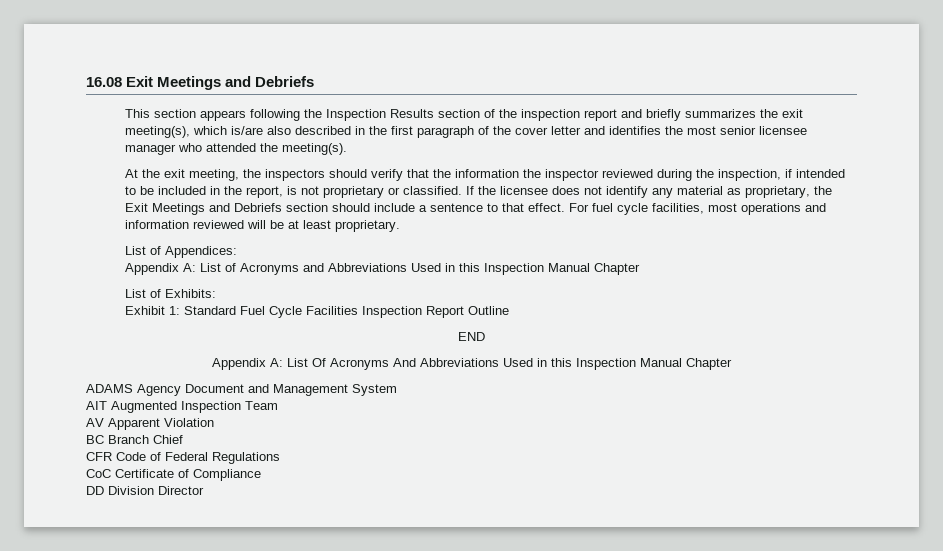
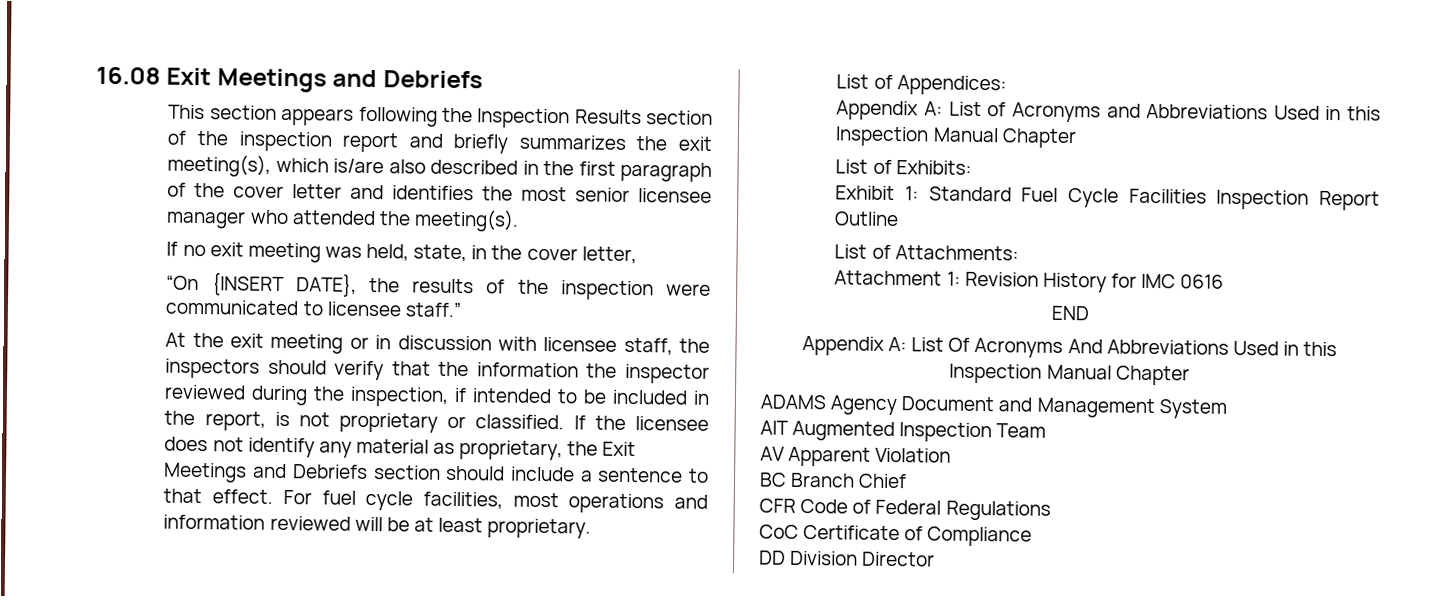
- At the exit meeting, the inspectors should verify that the information the inspector reviewed during the inspection, if intended to be included in the report, is not proprietary or classified.
+ If no exit meeting was held, state, in the cover letter,
+ “On {INSERT DATE}, the results of the inspection were communicated to licensee staff.”
+ At the exit meeting or in discussion with licensee staff, the inspectors should verify that the information the inspector reviewed during the inspection, if intended to be included in the report, is not proprietary or classified.
+ List of Attachments:
+ Attachment 1: Revision History for IMC 0616

